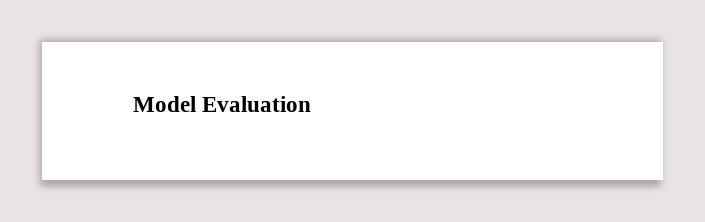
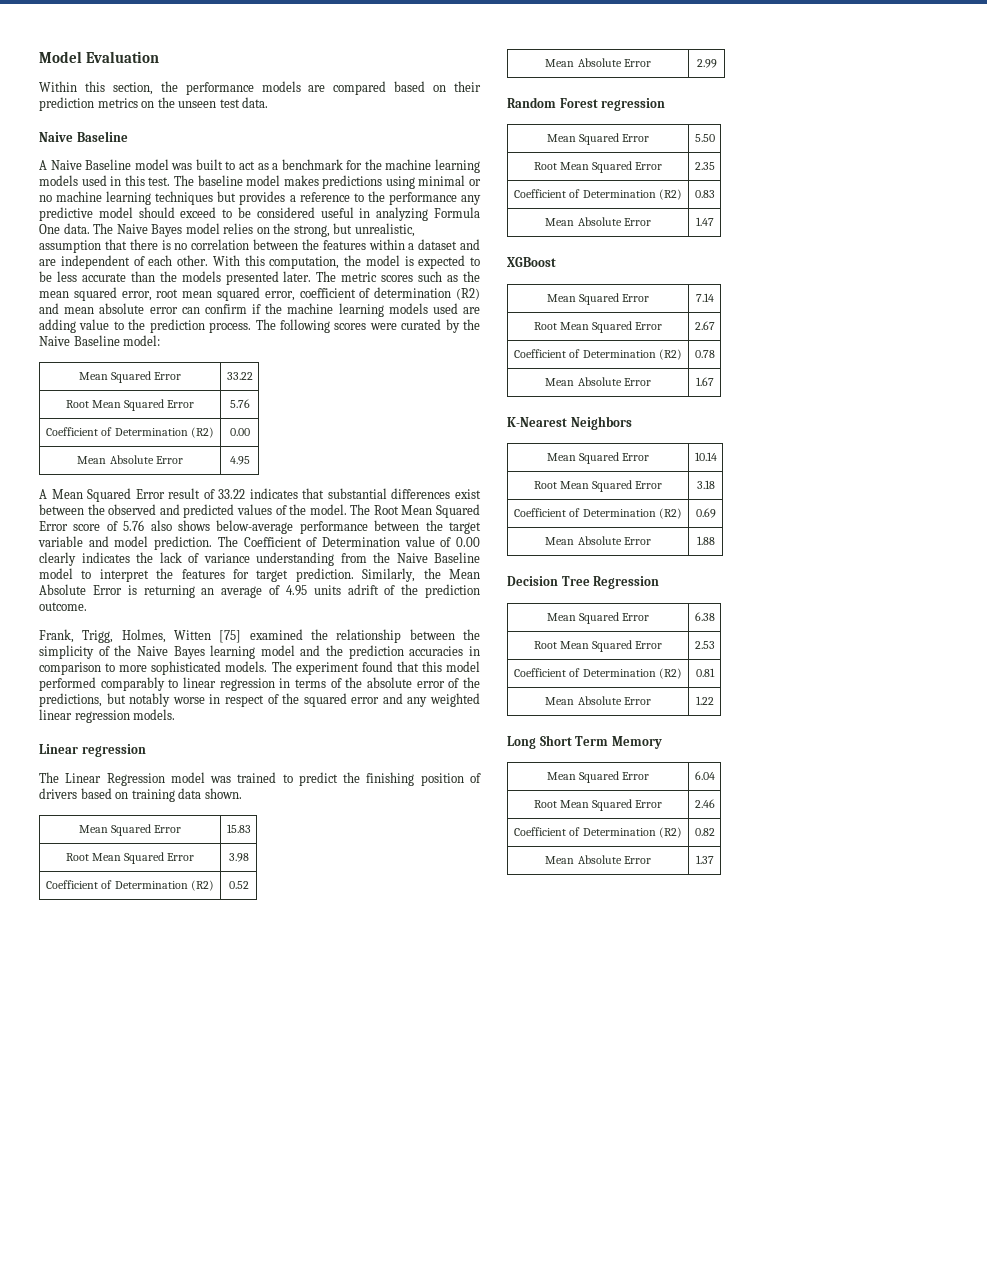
+ Within this section, the performance models are compared based on their prediction metrics on the unseen test data.
+ Naive Baseline
+ A Naive Baseline model was built to act as a benchmark for the machine learning models used in this test. The baseline model makes predictions using minimal or no machine learning techniques but provides a reference to the performance any predictive model should exceed to be considered useful in analyzing Formula One data. The Naive Bayes model relies on the strong, but unrealistic, assumption that there is no correlation between the features within a dataset and are independent of each other. With this computation, the model is expected to be less accurate than the models presented later. The metric scores such as the mean squared error, root mean squared error, coefficient of determination (R2) and mean absolute error can confirm if the machine learning models used are adding value to the prediction process. The following scores were curated by the Naive Baseline model:
+ Mean Squared Error | 33.22
+ Root Mean Squared Error | 5.76
+ Coefficient of Determination (R2) | 0.00
+ Mean Absolute Error | 4.95
+ A Mean Squared Error result of 33.22 indicates that substantial differences exist between the observed and predicted values of the model. The Root Mean Squared Error score of 5.76 also shows below-average performance between the target variable and model prediction. The Coefficient of Determination value of 0.00 clearly indicates the lack of variance understanding from the Naive Baseline model to interpret the features for target prediction. Similarly, the Mean Absolute Error is returning an average of 4.95 units adrift of the prediction outcome.
+ Frank, Trigg, Holmes, Witten [75] examined the relationship between the simplicity of the Naive Bayes learning model and the prediction accuracies in comparison to more sophisticated models. The experiment found that this model performed comparably to linear regression in terms of the absolute error of the predictions, but notably worse in respect of the squared error and any weighted linear regression models.
+ Linear regression
+ The Linear Regression model was trained to predict the finishing position of drivers based on training data shown.
+ Mean Squared Error | 15.83
+ Root Mean Squared Error | 3.98
+ Coefficient of Determination (R2) | 0.52
+ Mean Absolute Error | 2.99
+ Random Forest regression
+ Mean Squared Error | 5.50
+ Root Mean Squared Error | 2.35
+ Coefficient of Determination (R2) | 0.83
+ Mean Absolute Error | 1.47
+ XGBoost
+ Mean Squared Error | 7.14
+ Root Mean Squared Error | 2.67
+ Coefficient of Determination (R2) | 0.78
+ Mean Absolute Error | 1.67
+ K-Nearest Neighbors
+ Mean Squared Error | 10.14
+ Root Mean Squared Error | 3.18
+ Coefficient of Determination (R2) | 0.69
+ Mean Absolute Error | 1.88
+ Decision Tree Regression
+ Mean Squared Error | 6.38
+ Root Mean Squared Error | 2.53
+ Coefficient of Determination (R2) | 0.81
+ Mean Absolute Error | 1.22
+ Long Short Term Memory
+ Mean Squared Error | 6.04
+ Root Mean Squared Error | 2.46
+ Coefficient of Determination (R2) | 0.82
+ Mean Absolute Error | 1.37

